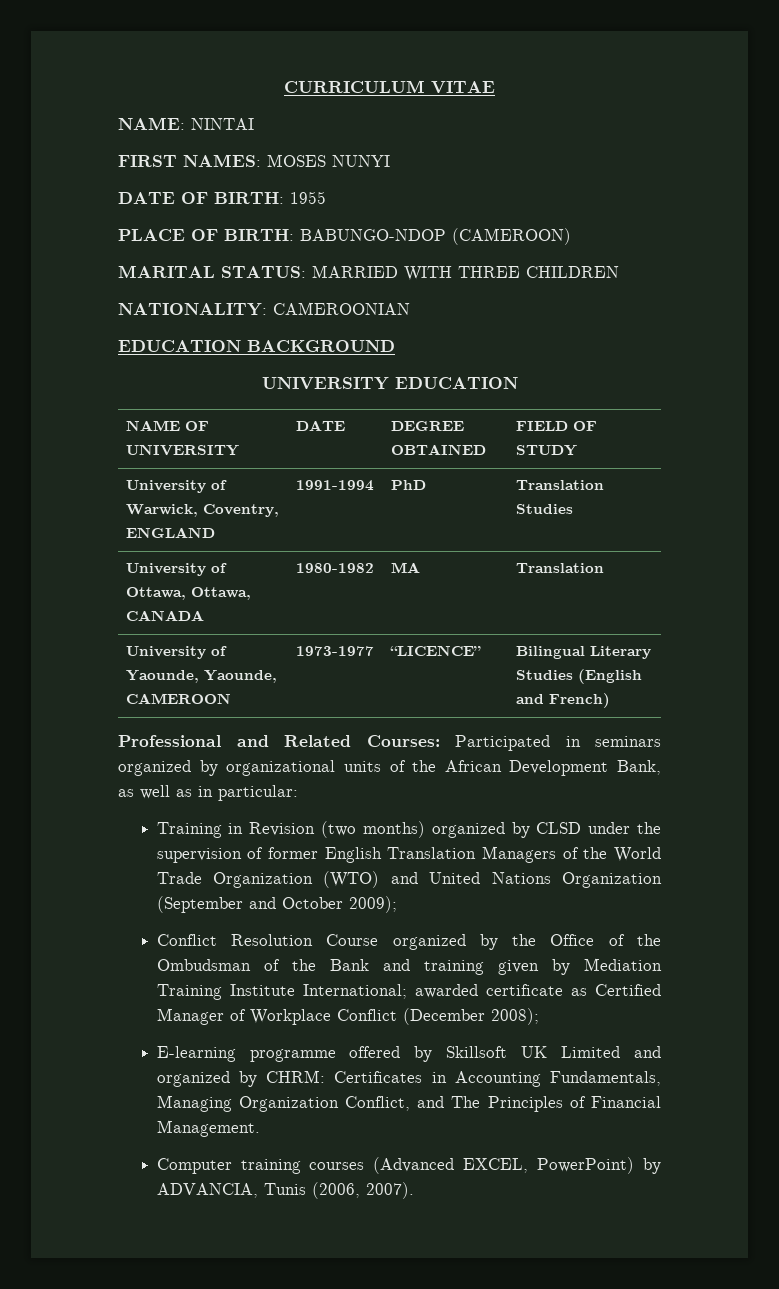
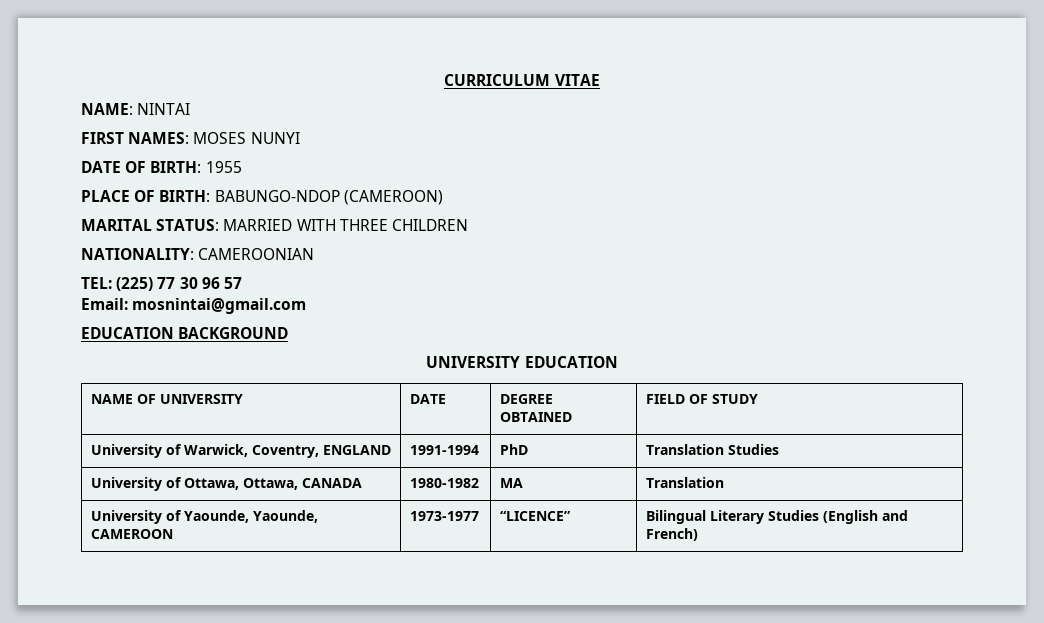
+ TEL: (225) 77 30 96 57
+ Email: mosnintai@gmail.com
- Professional and Related Courses: Participated in seminars organized by organizational units of the African Development Bank, as well as in particular:
- Training in Revision (two months) organized by CLSD under the supervision of former English Translation Managers of the World Trade Organization (WTO) and United Nations Organization (September and October 2009);
- Conflict Resolution Course organized by the Office of the Ombudsman of the Bank and training given by Mediation Training Institute International; awarded certificate as Certified Manager of Workplace Conflict (December 2008);
- E-learning programme offered by Skillsoft UK Limited and organized by CHRM: Certificates in Accounting Fundamentals, Managing Organization Conflict, and The Principles of Financial Management.
- Computer training courses (Advanced EXCEL, PowerPoint) by ADVANCIA, Tunis (2006, 2007).

